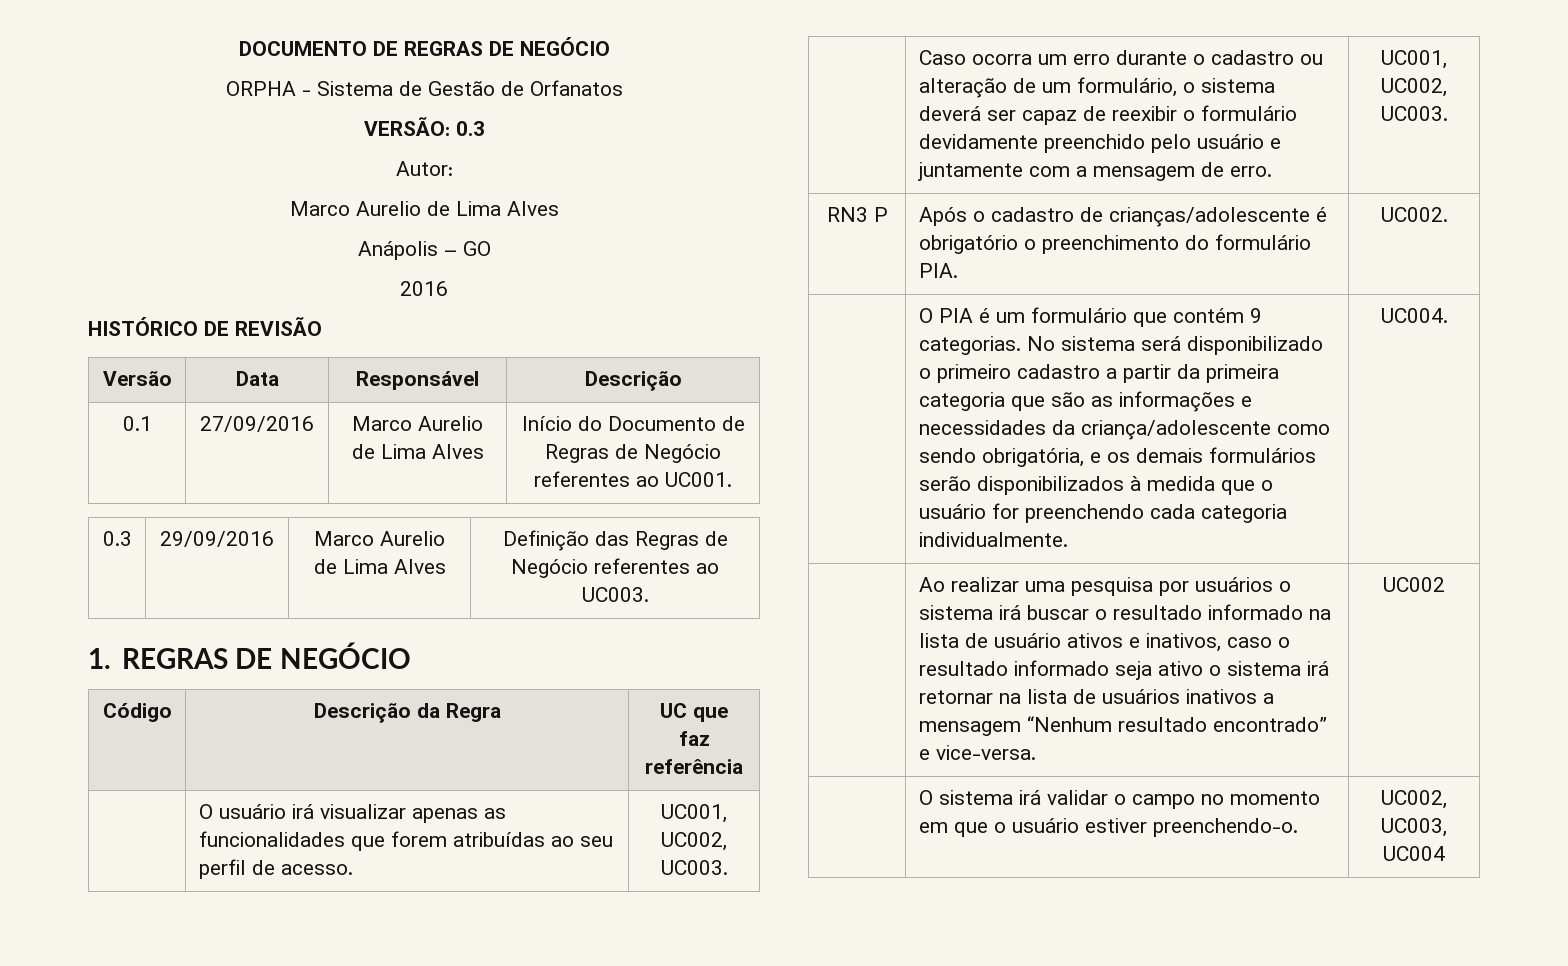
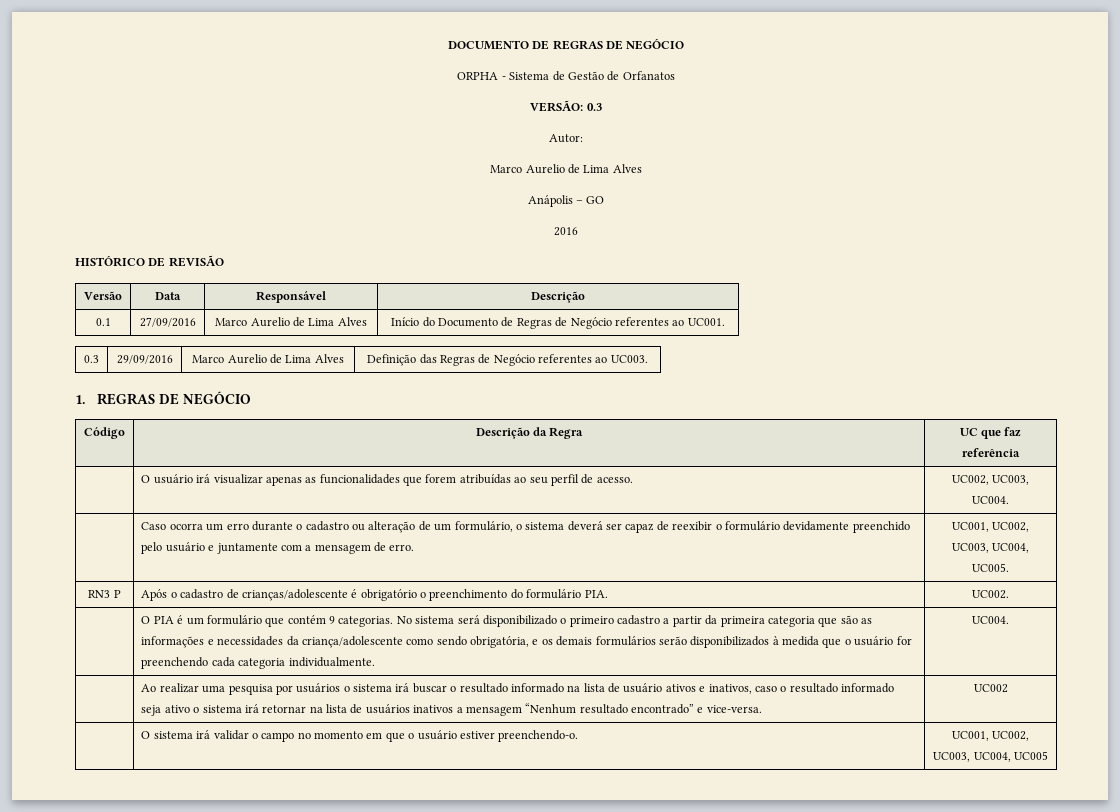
- | O usuário irá visualizar apenas as funcionalidades que forem atribuídas ao seu perfil de acesso. | UC001, UC002, UC003.
+ | O usuário irá visualizar apenas as funcionalidades que forem atribuídas ao seu perfil de acesso. | UC002, UC003, UC004.
- | Caso ocorra um erro durante o cadastro ou alteração de um formulário, o sistema deverá ser capaz de reexibir o formulário devidamente preenchido pelo usuário e juntamente com a mensagem de erro. | UC001, UC002, UC003.
+ | Caso ocorra um erro durante o cadastro ou alteração de um formulário, o sistema deverá ser capaz de reexibir o formulário devidamente preenchido pelo usuário e juntamente com a mensagem de erro. | UC001, UC002, UC003, UC004, UC005.
- | O sistema irá validar o campo no momento em que o usuário estiver preenchendo-o. | UC002, UC003, UC004
+ | O sistema irá validar o campo no momento em que o usuário estiver preenchendo-o. | UC001, UC002, UC003, UC004, UC005

